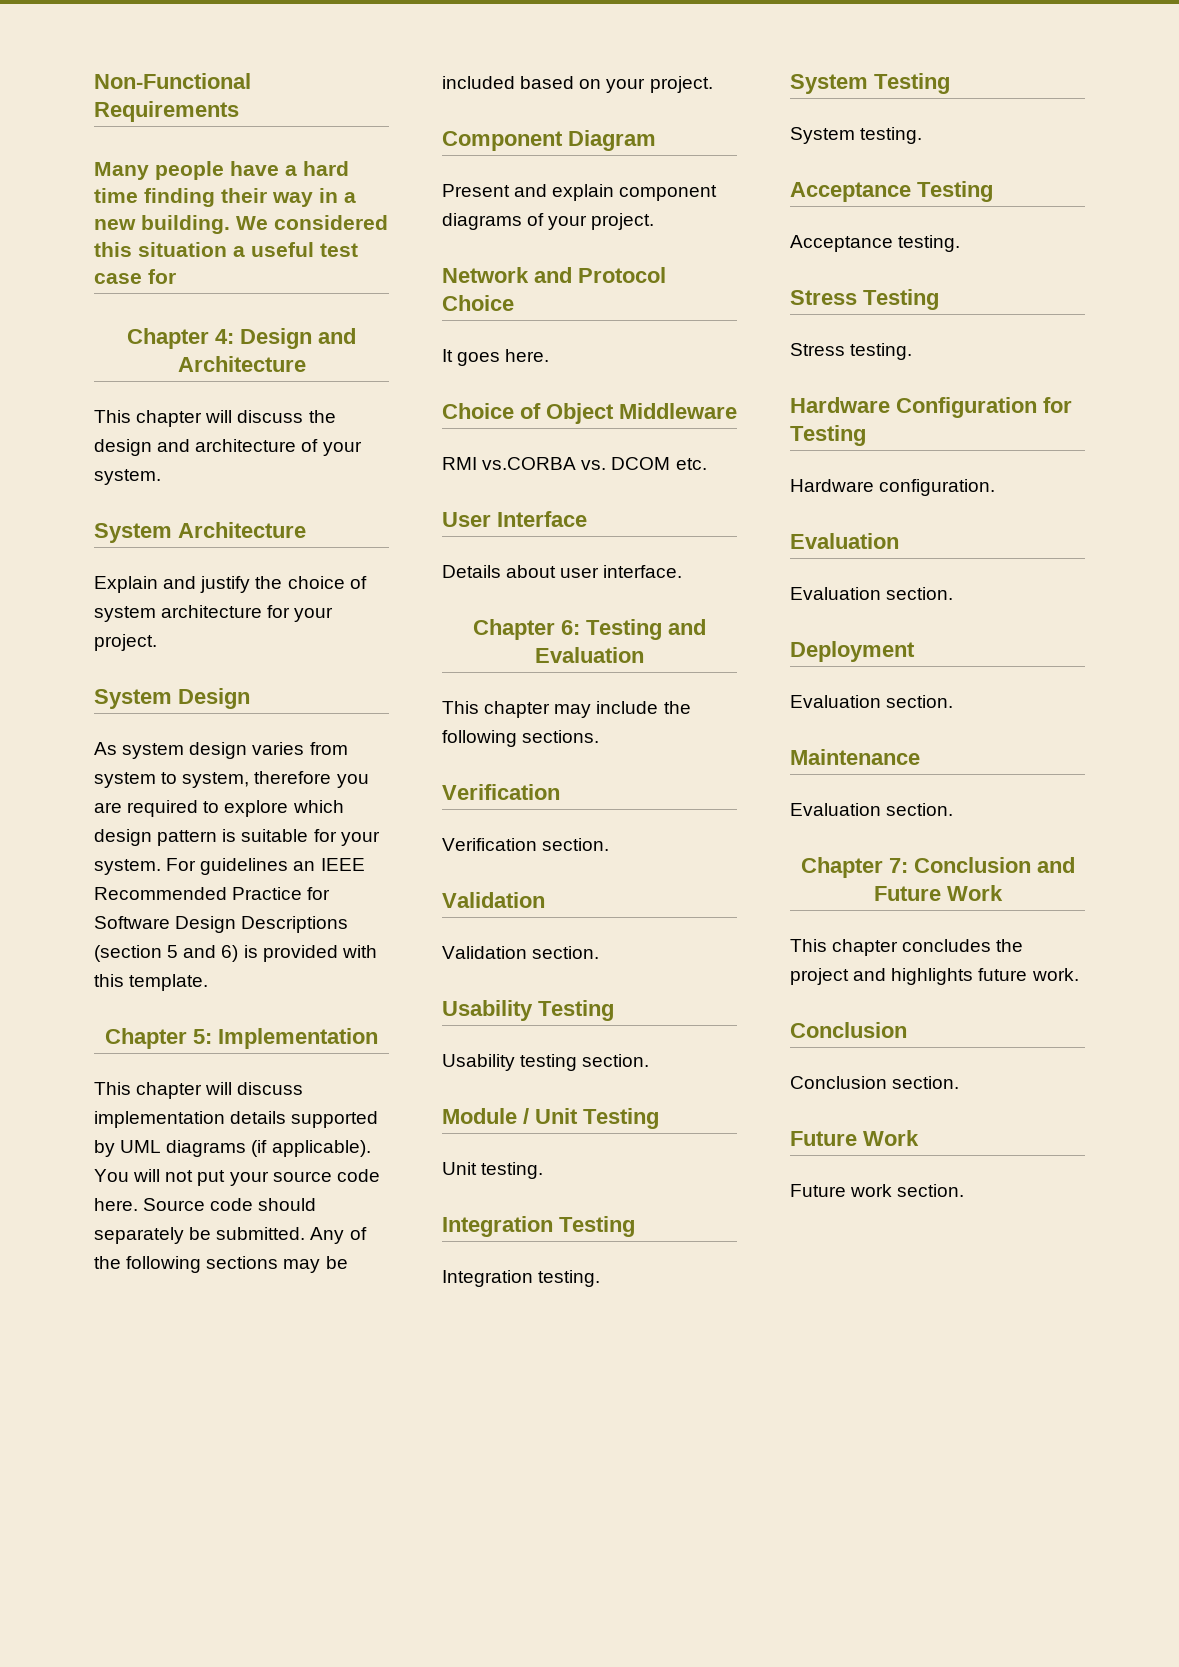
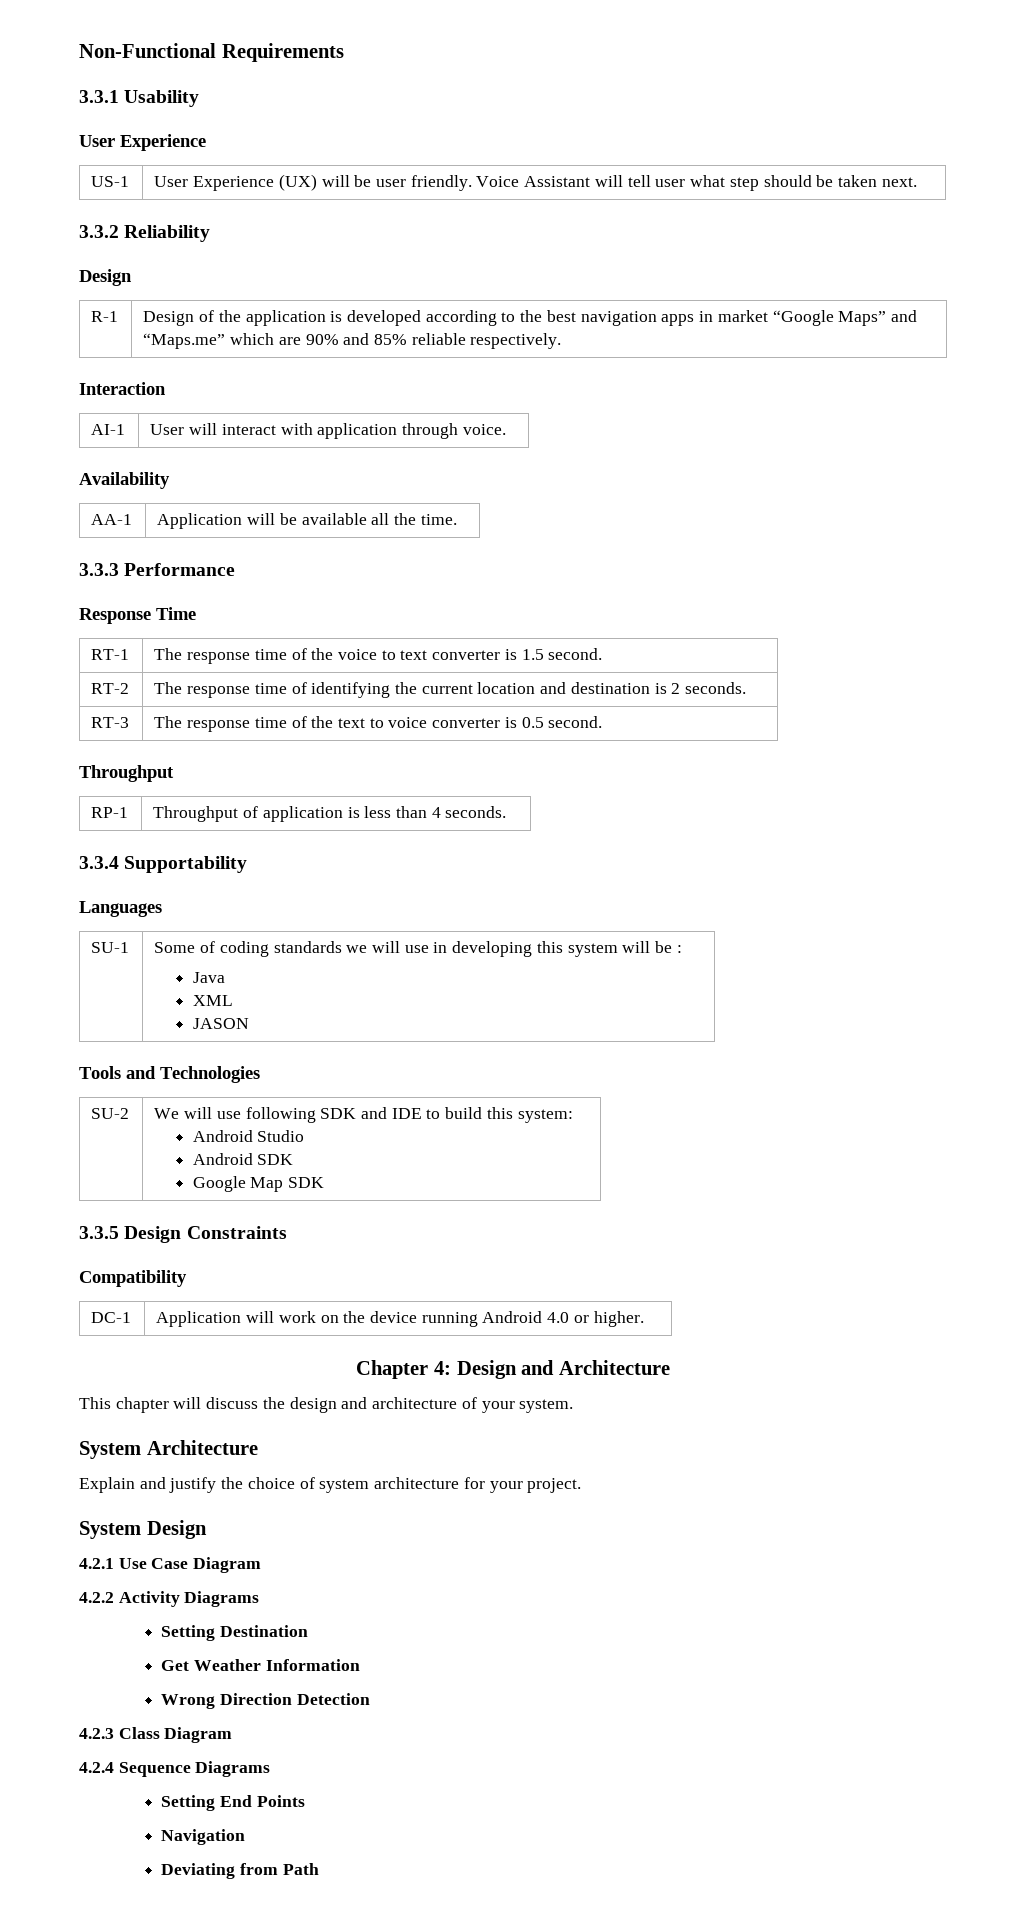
- Many people have a hard time finding their way in a new building. We considered this situation a useful test case for
+ 3.3.1 Usability
+ User Experience
+ US-1 | User Experience (UX) will be user friendly. Voice Assistant will tell user what step should be taken next.
+ 3.3.2 Reliability
+ Design
+ R-1 | Design of the application is developed according to the best navigation apps in market “Google Maps” and “Maps.me” which are 90% and 85% reliable respectively.
+ Interaction
+ AI-1 | User will interact with application through voice.
+ Availability
+ AA-1 | Application will be available all the time.
+ 3.3.3 Performance
+ Response Time
+ RT-1 | The response time of the voice to text converter is 1.5 second.
+ RT-2 | The response time of identifying the current location and destination is 2 seconds.
+ RT-3 | The response time of the text to voice converter is 0.5 second.
+ Throughput
+ RP-1 | Throughput of application is less than 4 seconds.
+ 3.3.4 Supportability
+ Languages
+ SU-1 | Some of coding standards we will use in developing this system will be :
+ Java
+ XML
+ JASON
+ Tools and Technologies
+ SU-2 | We will use following SDK and IDE to build this system:
+ Android Studio
+ Android SDK
+ Google Map SDK
+ 3.3.5 Design Constraints
+ Compatibility
+ DC-1 | Application will work on the device running Android 4.0 or higher.
- As system design varies from system to system, therefore you are required to explore which design pattern is suitable for your system. For guidelines an IEEE Recommended Practice for Software Design Descriptions (section 5 and 6) is provided with this template.
- Chapter 5: Implementation
- This chapter will discuss implementation details supported by UML diagrams (if applicable). You will not put your source code here. Source code should separately be submitted. Any of the following sections may be included based on your project.
- Component Diagram
- Present and explain component diagrams of your project.
- Network and Protocol Choice
- It goes here.
- Choice of Object Middleware
- RMI vs.CORBA vs. DCOM etc.
- User Interface
- Details about user interface.
- Chapter 6: Testing and Evaluation
- This chapter may include the following sections.
- Verification
- Verification section.
- Validation
- Validation section.
- Usability Testing
- Usability testing section.
- Module / Unit Testing
- Unit testing.
- Integration Testing
- Integration testing.
- System Testing
- System testing.
- Acceptance Testing
- Acceptance testing.
- Stress Testing
- Stress testing.
- Hardware Configuration for Testing
- Hardware configuration.
- Evaluation
- Evaluation section.
- Deployment
- Evaluation section.
- Maintenance
- Evaluation section.
- Chapter 7: Conclusion and Future Work
- This chapter concludes the project and highlights future work.
- Conclusion
- Conclusion section.
- Future Work
- Future work section.
+ 4.2.1 Use Case Diagram
+ 4.2.2 Activity Diagrams
+ Setting Destination
+ Get Weather Information
+ Wrong Direction Detection
+ 4.2.3 Class Diagram
+ 4.2.4 Sequence Diagrams
+ Setting End Points
+ Navigation
+ Deviating from Path

